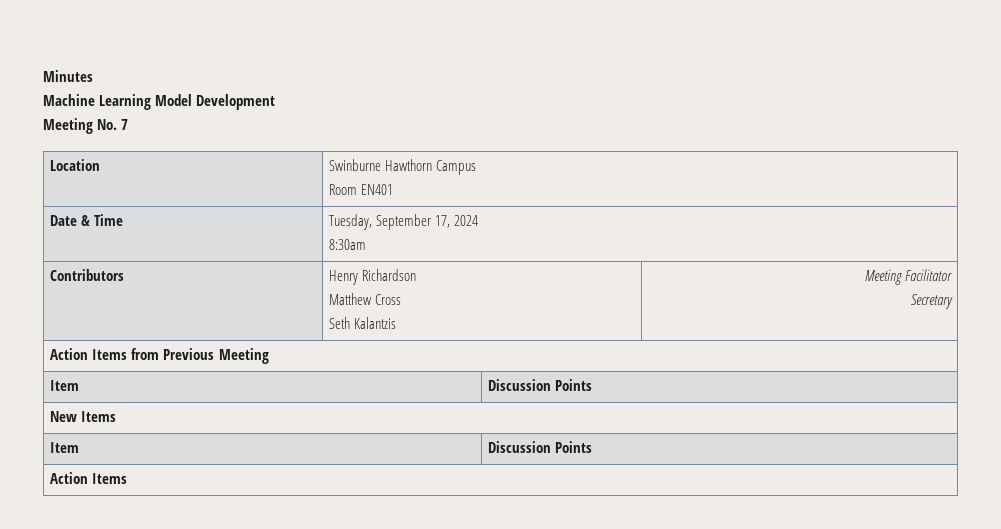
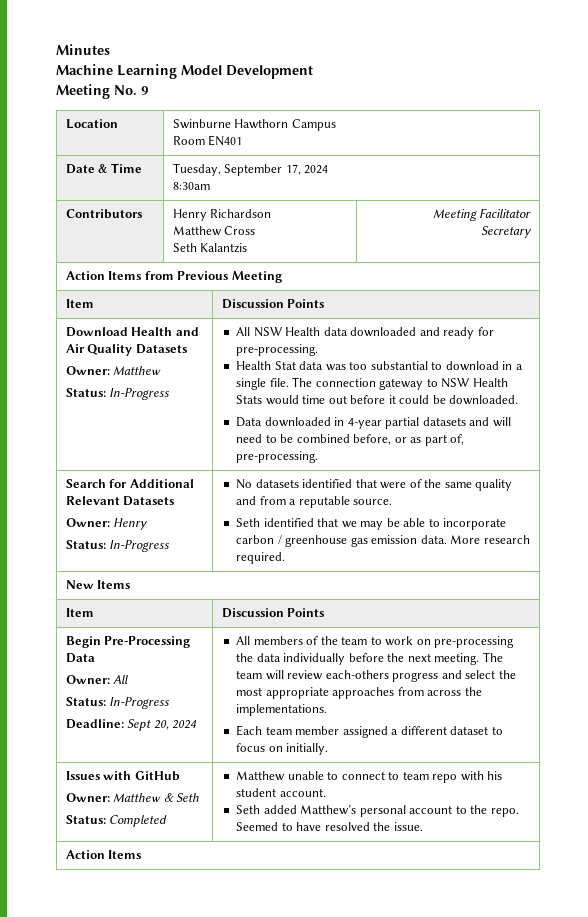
- Meeting No. 7
+ Meeting No. 9
+ Download Health and Air Quality Datasets
+ Owner: Matthew
+ Status: In-Progress | All NSW Health data downloaded and ready for pre-processing.
+ Health Stat data was too substantial to download in a single file. The connection gateway to NSW Health Stats would time out before it could be downloaded.
+ Data downloaded in 4-year partial datasets and will need to be combined before, or as part of, pre-processing.
+ Search for Additional Relevant Datasets
+ Owner: Henry
+ Status: In-Progress | No datasets identified that were of the same quality and from a reputable source.
+ Seth identified that we may be able to incorporate carbon / greenhouse gas emission data. More research required.
+ Begin Pre-Processing Data
+ Owner: All
+ Status: In-Progress
+ Deadline: Sept 20, 2024 | All members of the team to work on pre-processing the data individually before the next meeting. The team will review each-others progress and select the most appropriate approaches from across the implementations.
+ Each team member assigned a different dataset to focus on initially.
+ Issues with GitHub
+ Owner: Matthew & Seth
+ Status: Completed | Matthew unable to connect to team repo with his student account.
+ Seth added Matthew’s personal account to the repo. Seemed to have resolved the issue.

